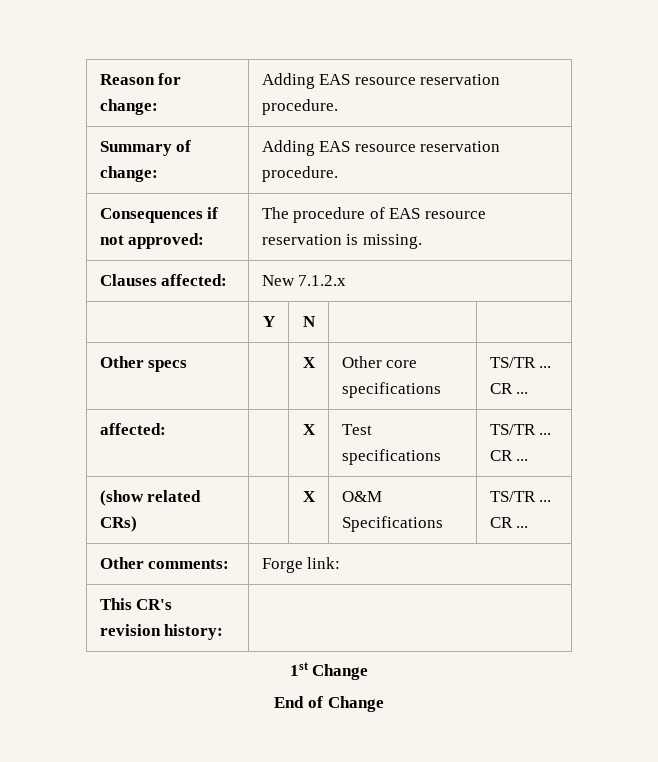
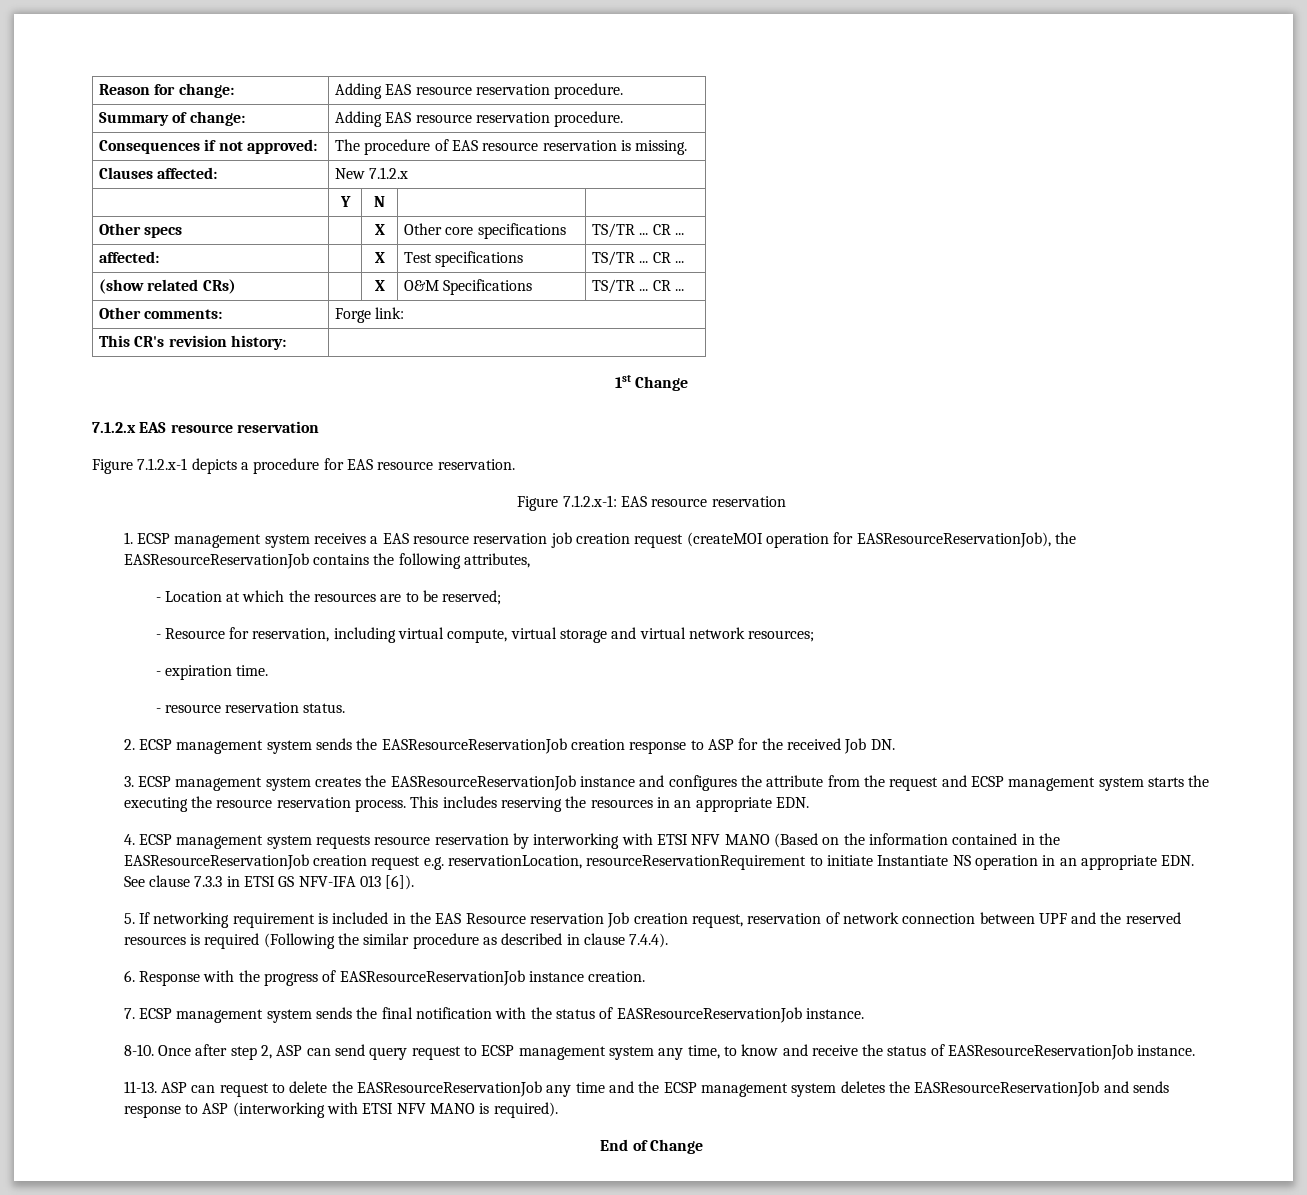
+ 7.1.2.x EAS resource reservation
+ Figure 7.1.2.x-1 depicts a procedure for EAS resource reservation.
+ Figure 7.1.2.x-1: EAS resource reservation
+ 1. ECSP management system receives a EAS resource reservation job creation request (createMOI operation for EASResourceReservationJob), the EASResourceReservationJob contains the following attributes,
+ - Location at which the resources are to be reserved;
+ - Resource for reservation, including virtual compute, virtual storage and virtual network resources;
+ - expiration time.
+ - resource reservation status.
+ 2. ECSP management system sends the EASResourceReservationJob creation response to ASP for the received Job DN.
+ 3. ECSP management system creates the EASResourceReservationJob instance and configures the attribute from the request and ECSP management system starts the executing the resource reservation process. This includes reserving the resources in an appropriate EDN.
+ 4. ECSP management system requests resource reservation by interworking with ETSI NFV MANO (Based on the information contained in the EASResourceReservationJob creation request e.g. reservationLocation, resourceReservationRequirement to initiate Instantiate NS operation in an appropriate EDN. See clause 7.3.3 in ETSI GS NFV-IFA 013 [6]).
+ 5. If networking requirement is included in the EAS Resource reservation Job creation request, reservation of network connection between UPF and the reserved resources is required (Following the similar procedure as described in clause 7.4.4).
+ 6. Response with the progress of EASResourceReservationJob instance creation.
+ 7. ECSP management system sends the final notification with the status of EASResourceReservationJob instance.
+ 8-10. Once after step 2, ASP can send query request to ECSP management system any time, to know and receive the status of EASResourceReservationJob instance.
+ 11-13. ASP can request to delete the EASResourceReservationJob any time and the ECSP management system deletes the EASResourceReservationJob and sends response to ASP (interworking with ETSI NFV MANO is required).

